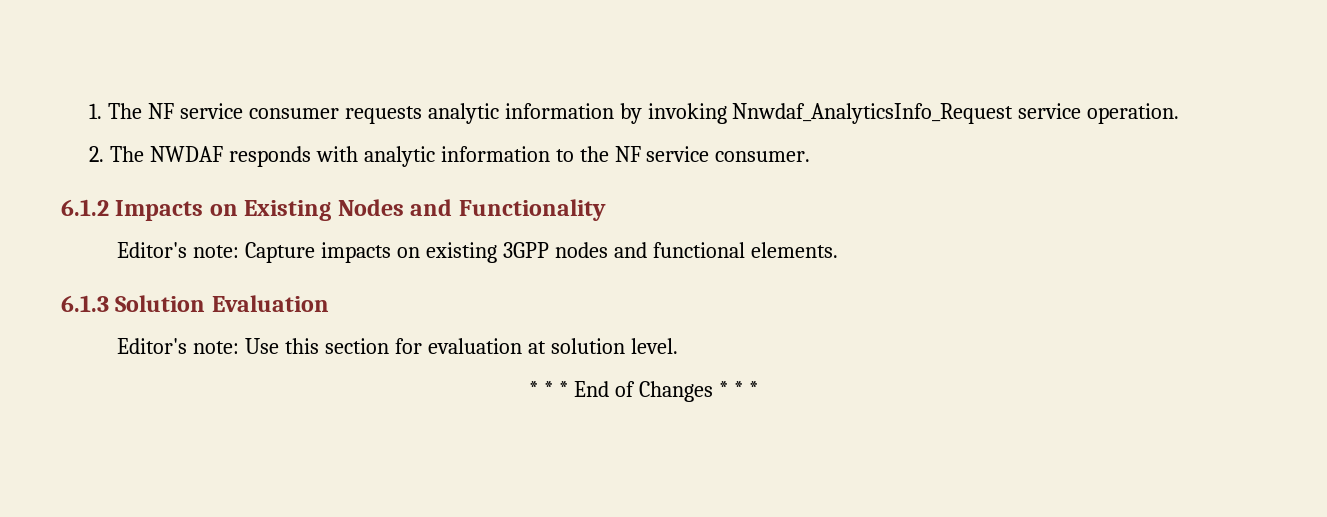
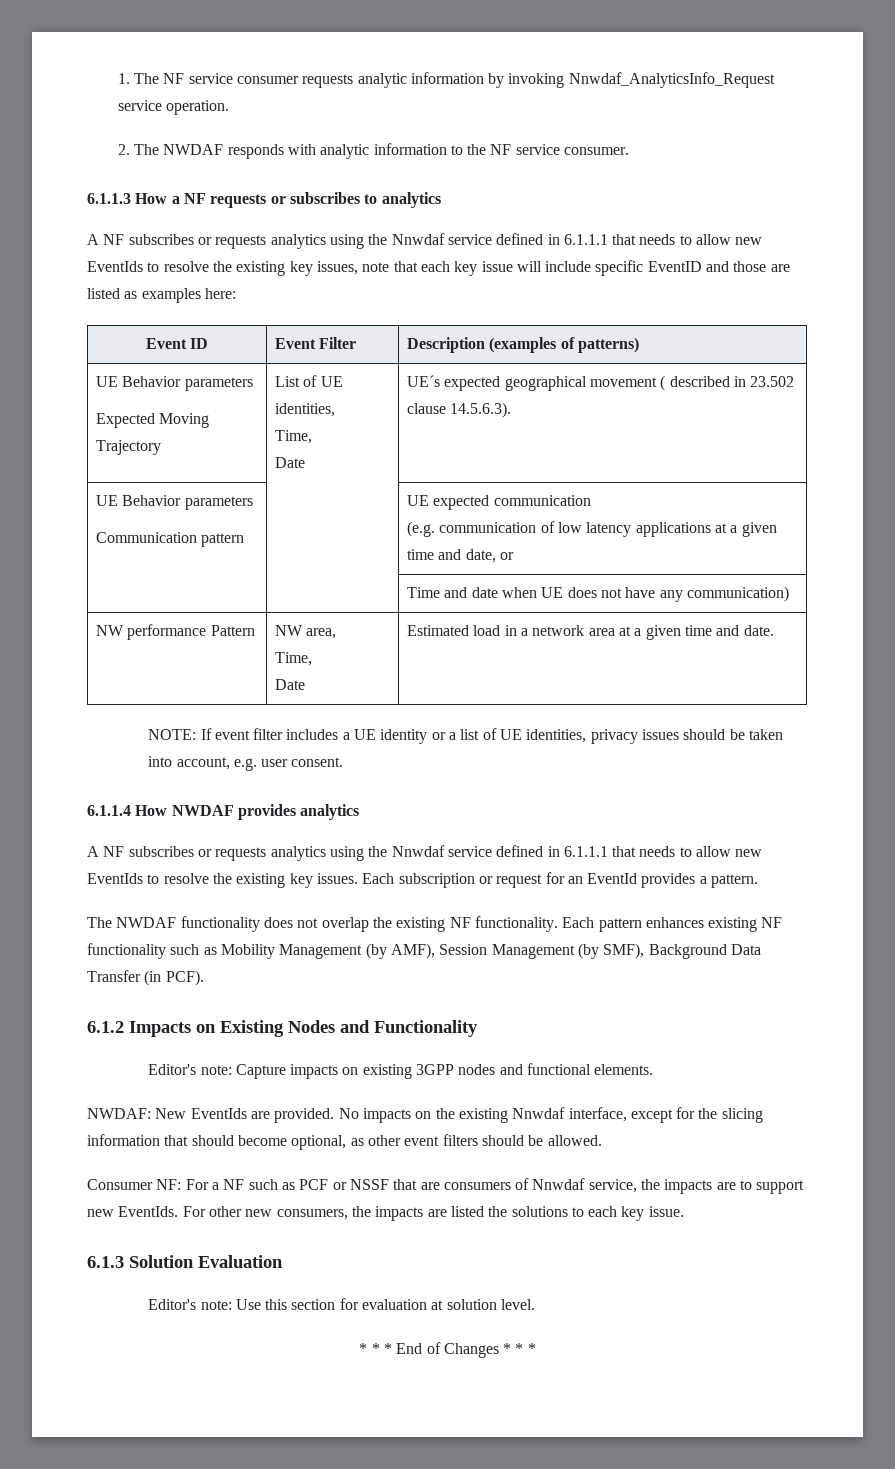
+ 6.1.1.3 How a NF requests or subscribes to analytics
+ A NF subscribes or requests analytics using the Nnwdaf service defined in 6.1.1.1 that needs to allow new EventIds to resolve the existing key issues, note that each key issue will include specific EventID and those are listed as examples here:
+ Event ID | Event Filter | Description (examples of patterns)
+ UE Behavior parameters
+ Expected Moving Trajectory | List of UE identities,
+ Time,
+ Date | UE´s expected geographical movement ( described in 23.502 clause 14.5.6.3).
+ UE Behavior parameters
+ Communication pattern | | UE expected communication
+ (e.g. communication of low latency applications at a given time and date, or
+ | | Time and date when UE does not have any communication)
+ NW performance Pattern | NW area,
+ Time,
+ Date | Estimated load in a network area at a given time and date.
+ NOTE: If event filter includes a UE identity or a list of UE identities, privacy issues should be taken into account, e.g. user consent.
+ 6.1.1.4 How NWDAF provides analytics
+ A NF subscribes or requests analytics using the Nnwdaf service defined in 6.1.1.1 that needs to allow new EventIds to resolve the existing key issues. Each subscription or request for an EventId provides a pattern.
+ The NWDAF functionality does not overlap the existing NF functionality. Each pattern enhances existing NF functionality such as Mobility Management (by AMF), Session Management (by SMF), Background Data Transfer (in PCF).
+ NWDAF: New EventIds are provided. No impacts on the existing Nnwdaf interface, except for the slicing information that should become optional, as other event filters should be allowed.
+ Consumer NF: For a NF such as PCF or NSSF that are consumers of Nnwdaf service, the impacts are to support new EventIds. For other new consumers, the impacts are listed the solutions to each key issue.

